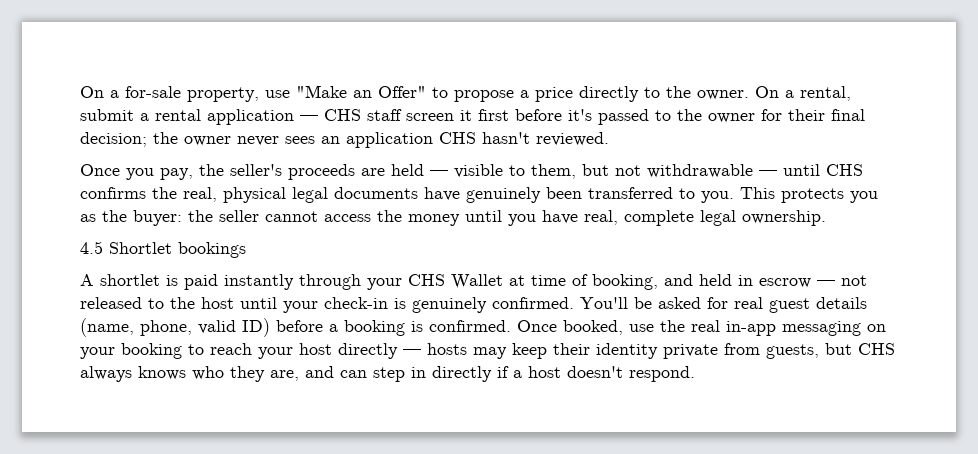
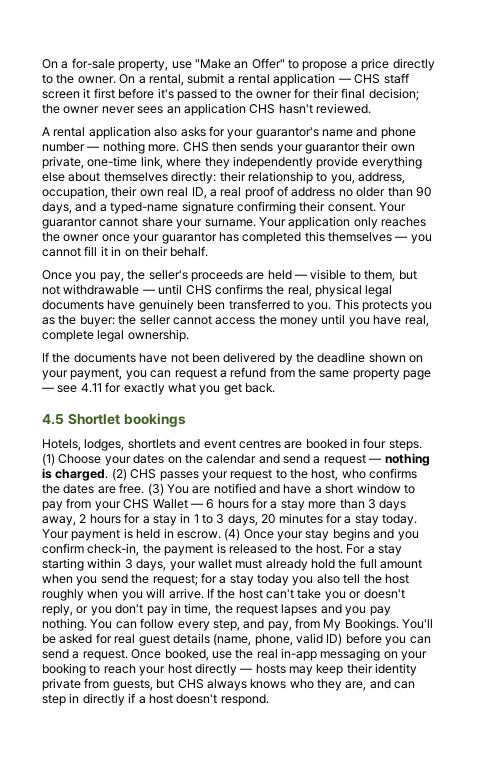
+ A rental application also asks for your guarantor's name and phone number — nothing more. CHS then sends your guarantor their own private, one-time link, where they independently provide everything else about themselves directly: their relationship to you, address, occupation, their own real ID, a real proof of address no older than 90 days, and a typed-name signature confirming their consent. Your guarantor cannot share your surname. Your application only reaches the owner once your guarantor has completed this themselves — you cannot fill it in on their behalf.
+ If the documents have not been delivered by the deadline shown on your payment, you can request a refund from the same property page — see 4.11 for exactly what you get back.
  4.5 Shortlet bookings
- A shortlet is paid instantly through your CHS Wallet at time of booking, and held in escrow — not released to the host until your check-in is genuinely confirmed.
+ Hotels, lodges, shortlets and event centres are booked in four steps. (1) Choose your dates on the calendar and send a request — nothing is charged. (2) CHS passes your request to the host, who confirms the dates are free. (3) You are notified and have a short window to pay from your CHS Wallet — 6 hours for a stay more than 3 days away, 2 hours for a stay in 1 to 3 days, 20 minutes for a stay today. Your payment is held in escrow. (4) Once your stay begins and you confirm check-in, the payment is released to the host. For a stay starting within 3 days, your wallet must already hold the full amount when you send the request; for a stay today you also tell the host roughly when you will arrive. If the host can't take you or doesn't reply, or you don't pay in time, the request lapses and you pay nothing. You can follow every step, and pay, from My Bookings.
- You'll be asked for real guest details (name, phone, valid ID) before a booking is confirmed.
+ You'll be asked for real guest details (name, phone, valid ID) before you can send a request.

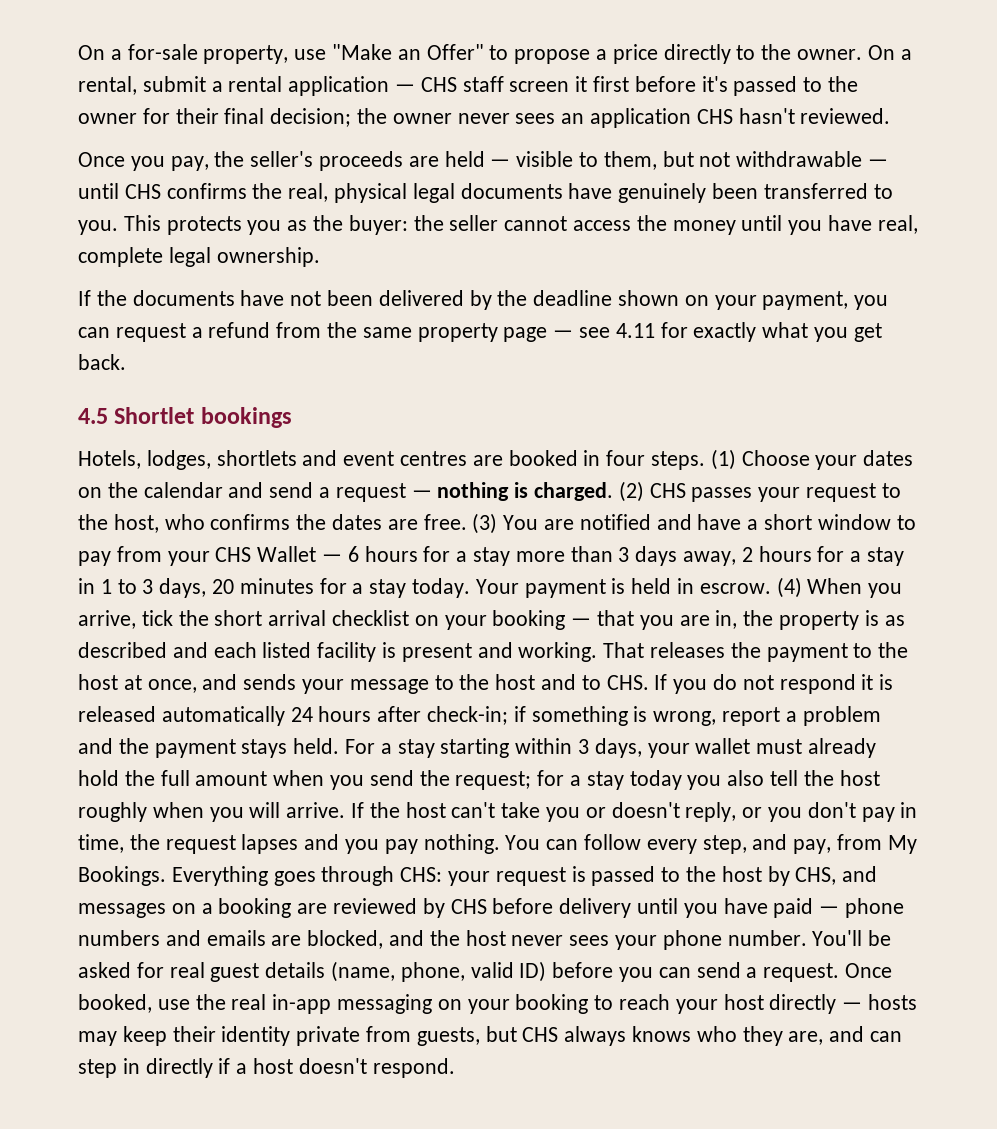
- A rental application also asks for your guarantor's name and phone number — nothing more. CHS then sends your guarantor their own private, one-time link, where they independently provide everything else about themselves directly: their relationship to you, address, occupation, their own real ID, a real proof of address no older than 90 days, and a typed-name signature confirming their consent. Your guarantor cannot share your surname. Your application only reaches the owner once your guarantor has completed this themselves — you cannot fill it in on their behalf.
- (4) Once your stay begins and you confirm check-in, the payment is released to the host.
+ (4) When you arrive, tick the short arrival checklist on your booking — that you are in, the property is as described and each listed facility is present and working. That releases the payment to the host at once, and sends your message to the host and to CHS. If you do not respond it is released automatically 24 hours after check-in; if something is wrong, report a problem and the payment stays held.
+ Everything goes through CHS: your request is passed to the host by CHS, and messages on a booking are reviewed by CHS before delivery until you have paid — phone numbers and emails are blocked, and the host never sees your phone number.

